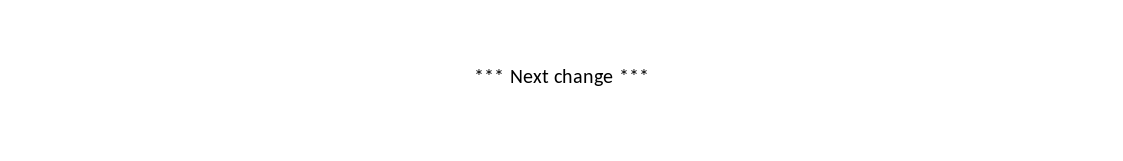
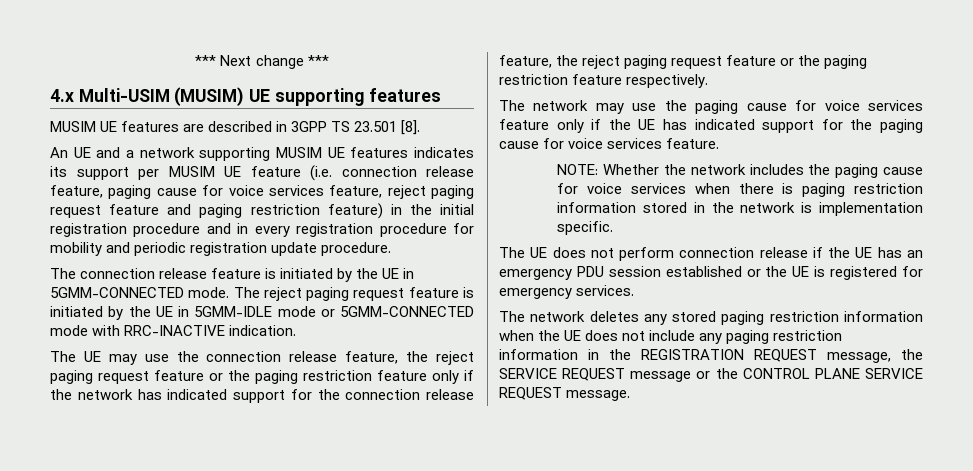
+ 4.x Multi-USIM (MUSIM) UE supporting features
+ MUSIM UE features are described in 3GPP TS 23.501 [8].
+ An UE and a network supporting MUSIM UE features indicates its support per MUSIM UE feature (i.e. connection release feature, paging cause for voice services feature, reject paging request feature and paging restriction feature) in the initial registration procedure and in every registration procedure for mobility and periodic registration update procedure.
+ The connection release feature is initiated by the UE in 5GMM-CONNECTED mode. The reject paging request feature is initiated by the UE in 5GMM-IDLE mode or 5GMM-CONNECTED mode with RRC-INACTIVE indication.
+ The UE may use the connection release feature, the reject paging request feature or the paging restriction feature only if the network has indicated support for the connection release feature, the reject paging request feature or the paging restriction feature respectively.
+ The network may use the paging cause for voice services feature only if the UE has indicated support for the paging cause for voice services feature.
+ NOTE: Whether the network includes the paging cause for voice services when there is paging restriction information stored in the network is implementation specific.
+ The UE does not perform connection release if the UE has an emergency PDU session established or the UE is registered for emergency services.
+ The network deletes any stored paging restriction information when the UE does not include any paging restriction information in the REGISTRATION REQUEST message, the SERVICE REQUEST message or the CONTROL PLANE SERVICE REQUEST message.

